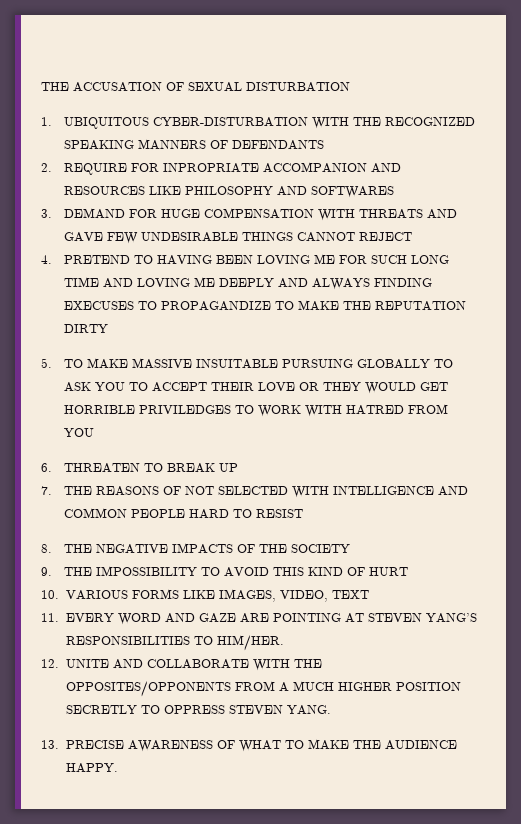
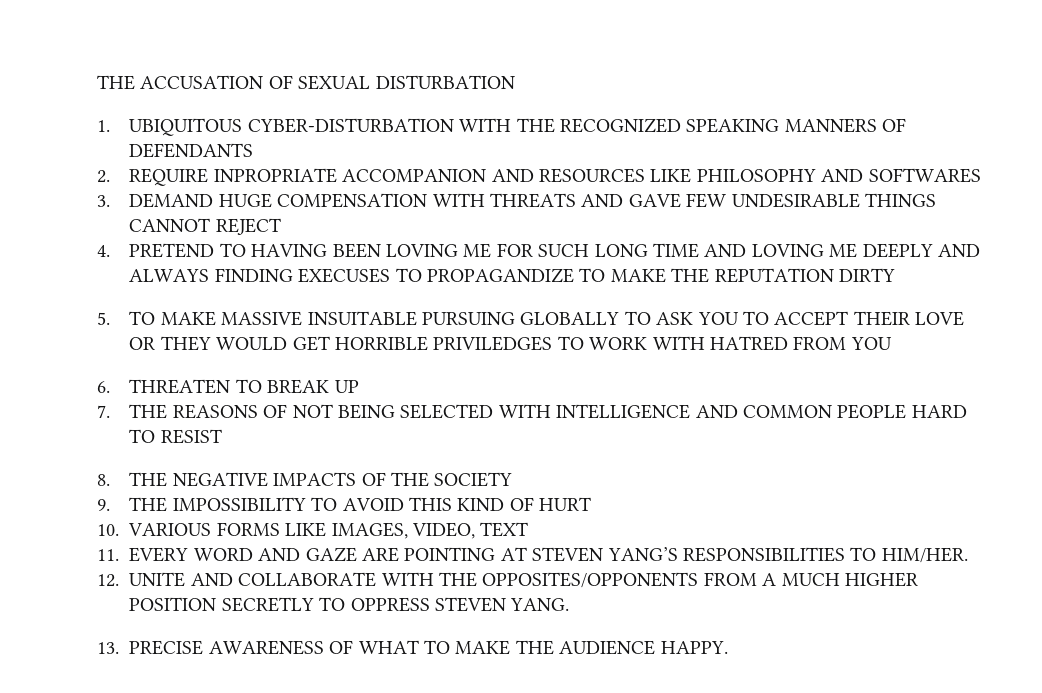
- 2. REQUIRE FOR INPROPRIATE ACCOMPANION AND RESOURCES LIKE PHILOSOPHY AND SOFTWARES
+ 2. REQUIRE INPROPRIATE ACCOMPANION AND RESOURCES LIKE PHILOSOPHY AND SOFTWARES
- 3. DEMAND FOR HUGE COMPENSATION WITH THREATS AND GAVE FEW UNDESIRABLE THINGS CANNOT REJECT
+ 3. DEMAND HUGE COMPENSATION WITH THREATS AND GAVE FEW UNDESIRABLE THINGS CANNOT REJECT
- 7. THE REASONS OF NOT SELECTED WITH INTELLIGENCE AND COMMON PEOPLE HARD TO RESIST
+ 7. THE REASONS OF NOT BEING SELECTED WITH INTELLIGENCE AND COMMON PEOPLE HARD TO RESIST

